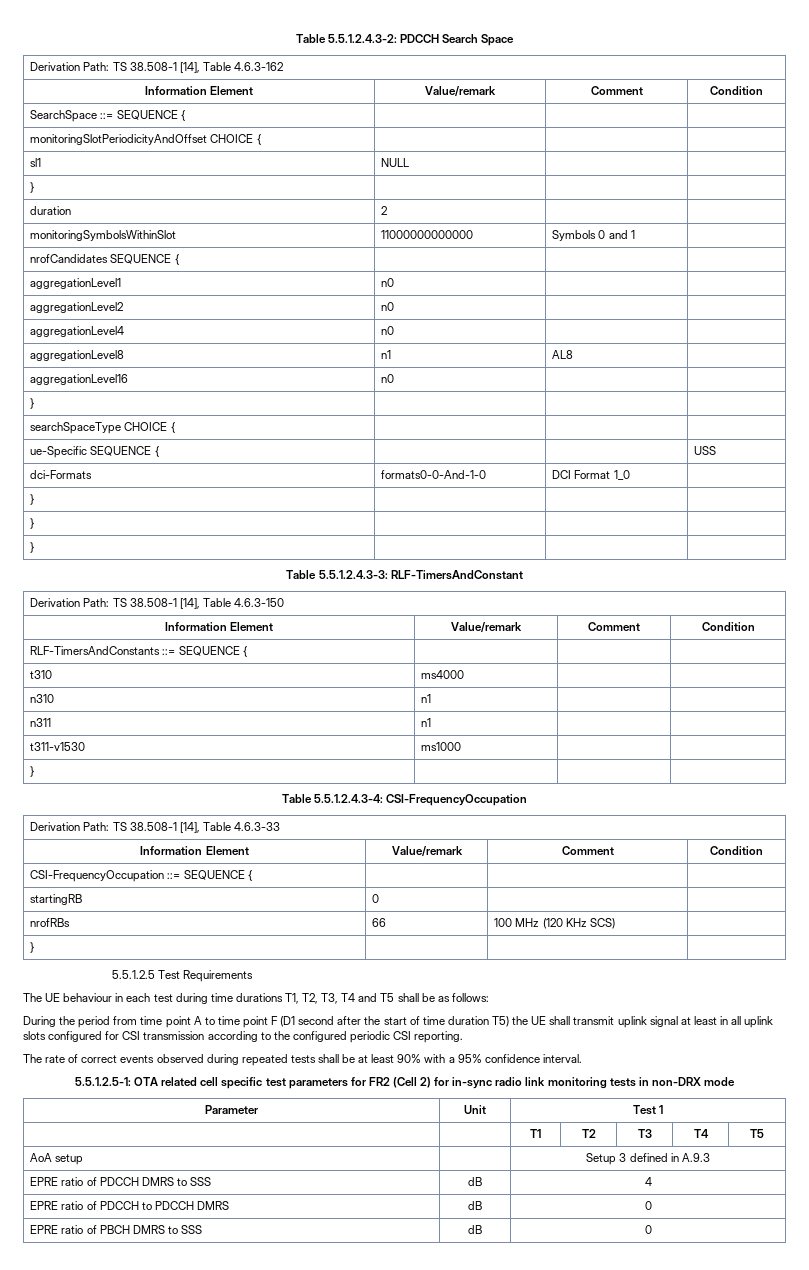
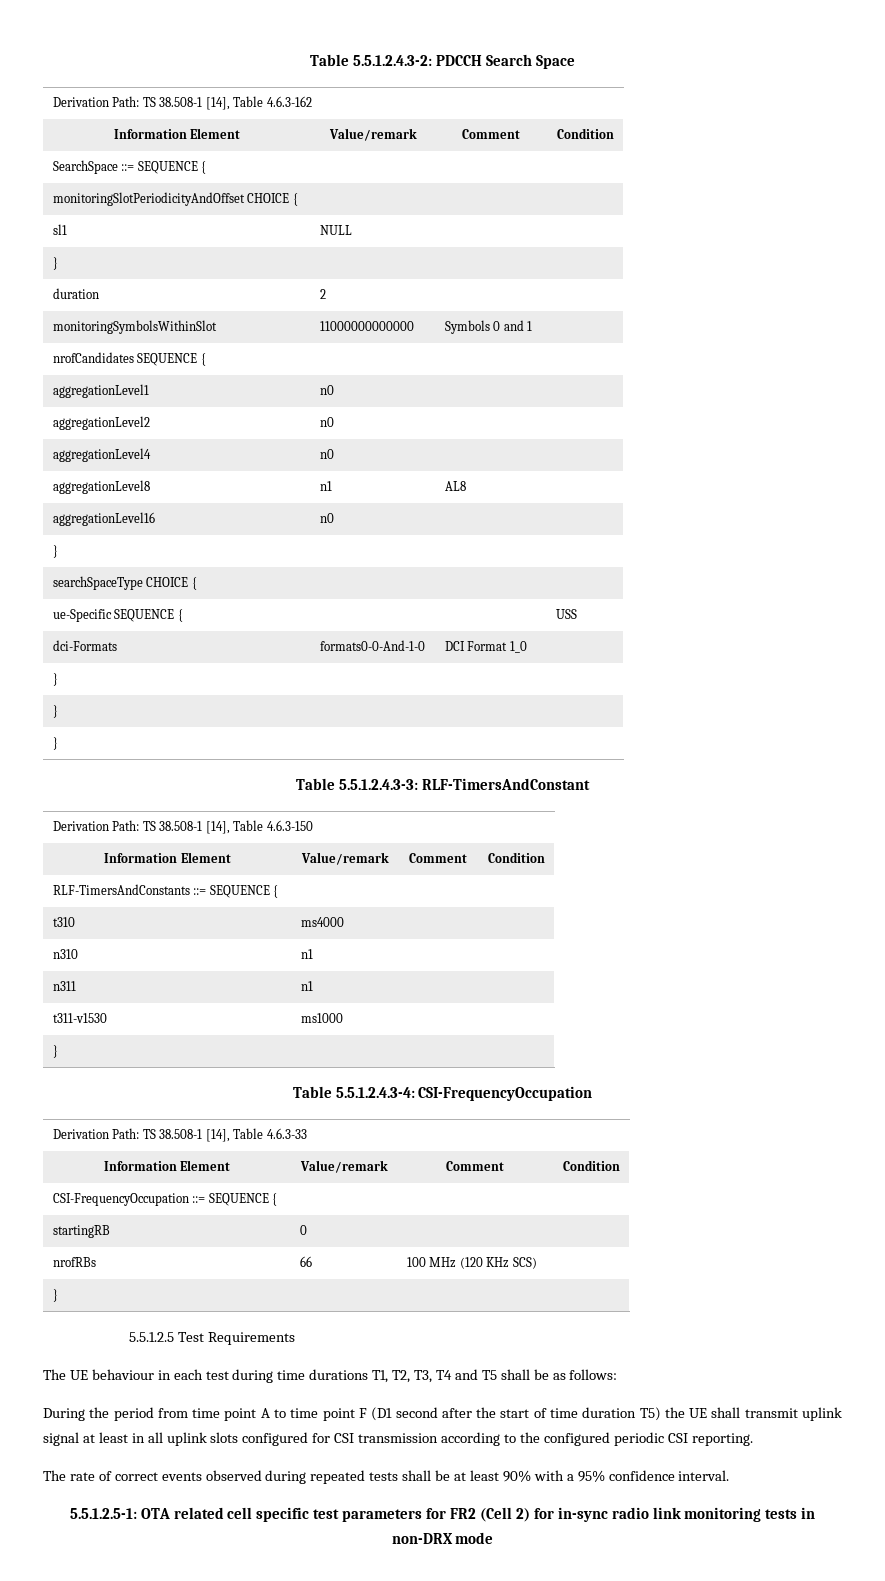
- Parameter | Unit | Test 1
- | | T1 | T2 | T3 | T4 | T5
- AoA setup | | Setup 3 defined in A.9.3
- EPRE ratio of PDCCH DMRS to SSS | dB | 4
- EPRE ratio of PDCCH to PDCCH DMRS | dB | 0
- EPRE ratio of PBCH DMRS to SSS | dB | 0

